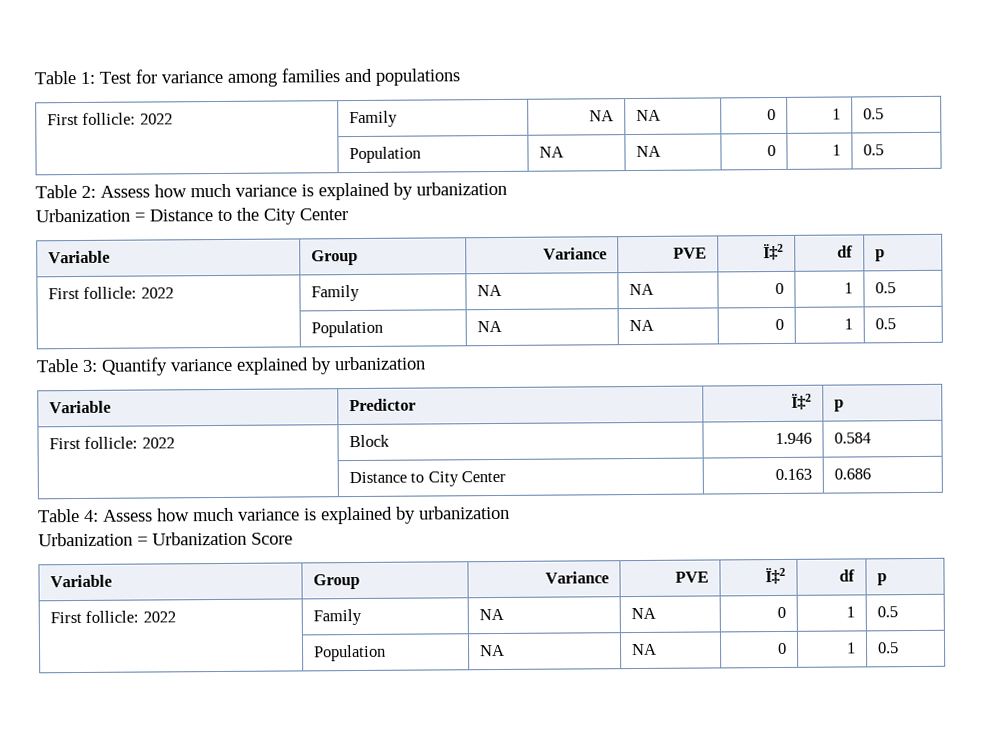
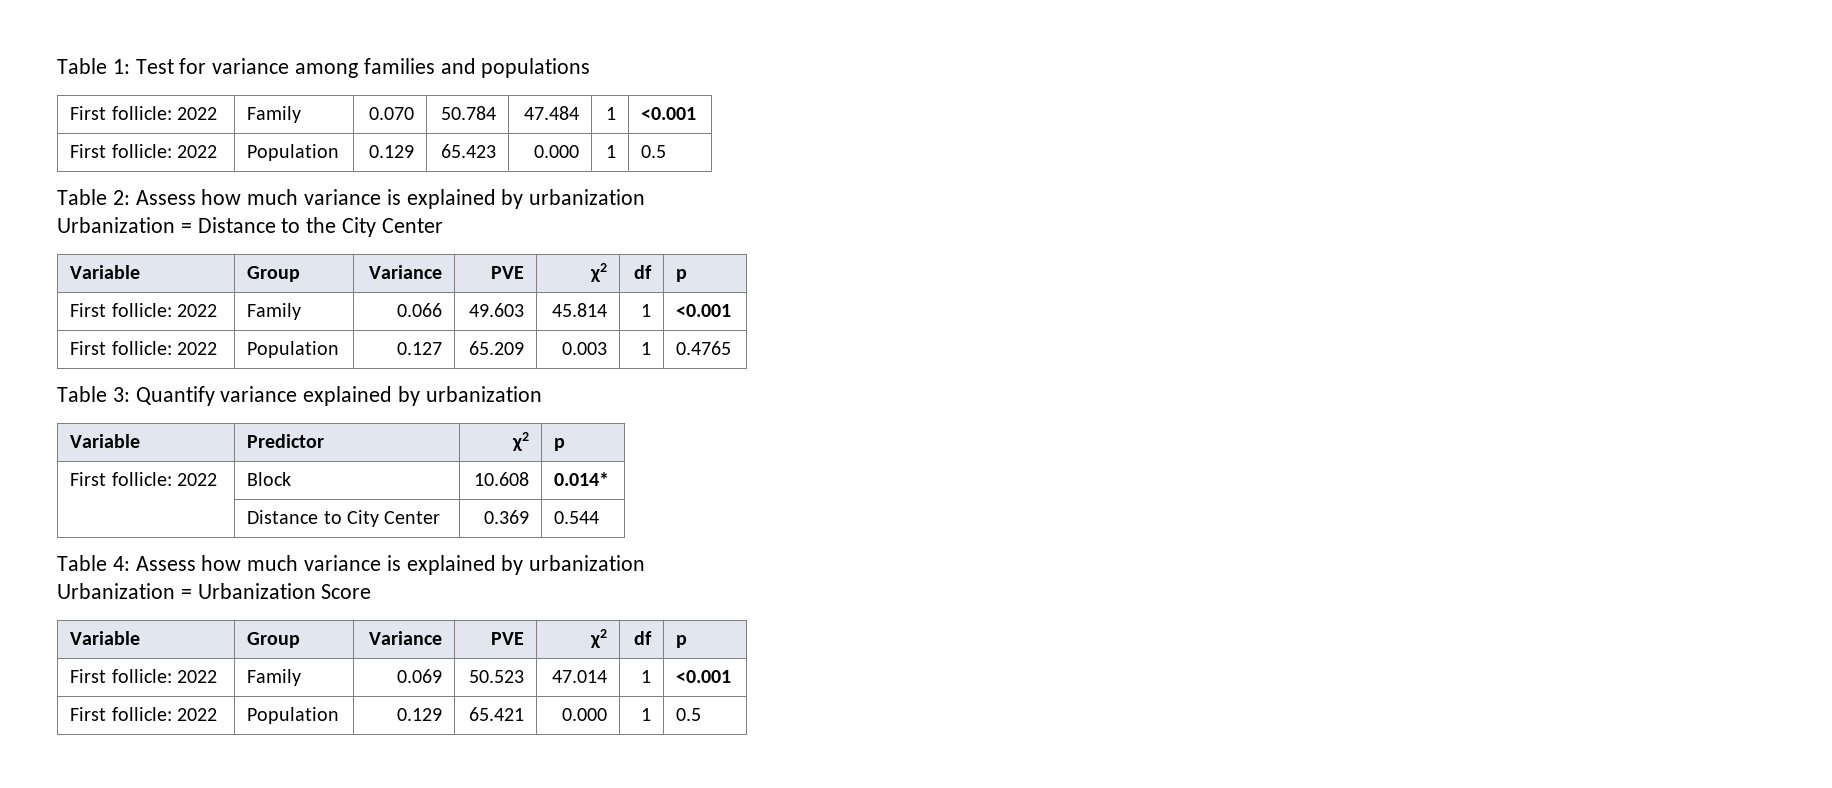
  Table 1: Test for variance among families and populations
- First follicle: 2022 | Family | NA | NA | 0 | 1 | 0.5
- | Population | NA | NA | 0 | 1 | 0.5
+ First follicle: 2022 | Family | 0.070 | 50.784 | 47.484 | 1 | <0.001
+ First follicle: 2022 | Population | 0.129 | 65.423 | 0.000 | 1 | 0.5
  Urbanization = Distance to the City Center
- Variable | Group | Variance | PVE | Ï‡2 | df | p
- First follicle: 2022 | Family | NA | NA | 0 | 1 | 0.5
- | Population | NA | NA | 0 | 1 | 0.5
+ Variable | Group | Variance | PVE | χ2 | df | p
+ First follicle: 2022 | Family | 0.066 | 49.603 | 45.814 | 1 | <0.001
+ First follicle: 2022 | Population | 0.127 | 65.209 | 0.003 | 1 | 0.4765
- Variable | Predictor | Ï‡2 | p
+ Variable | Predictor | χ2 | p
- First follicle: 2022 | Block | 1.946 | 0.584
+ First follicle: 2022 | Block | 10.608 | 0.014*
- | Distance to City Center | 0.163 | 0.686
+ | Distance to City Center | 0.369 | 0.544
  Urbanization = Urbanization Score
- Variable | Group | Variance | PVE | Ï‡2 | df | p
- First follicle: 2022 | Family | NA | NA | 0 | 1 | 0.5
- | Population | NA | NA | 0 | 1 | 0.5
+ Variable | Group | Variance | PVE | χ2 | df | p
+ First follicle: 2022 | Family | 0.069 | 50.523 | 47.014 | 1 | <0.001
+ First follicle: 2022 | Population | 0.129 | 65.421 | 0.000 | 1 | 0.5

